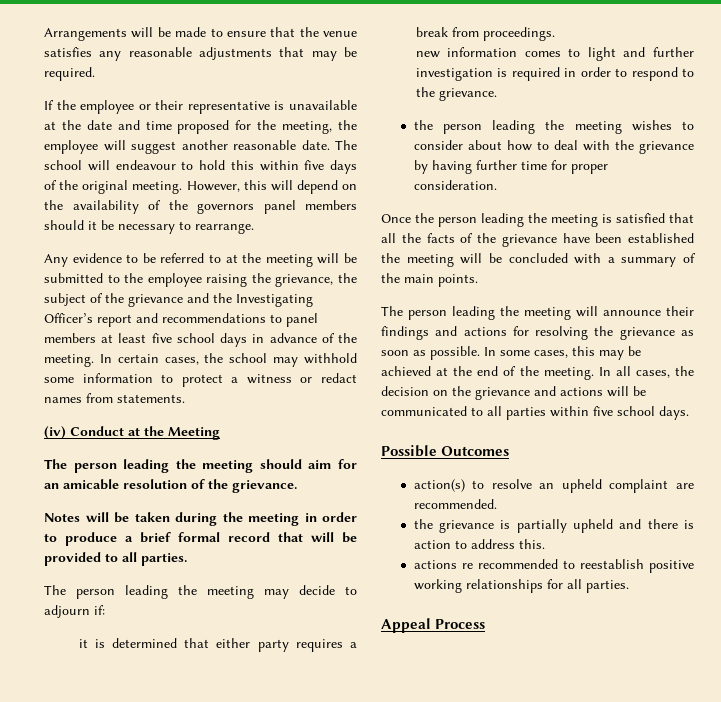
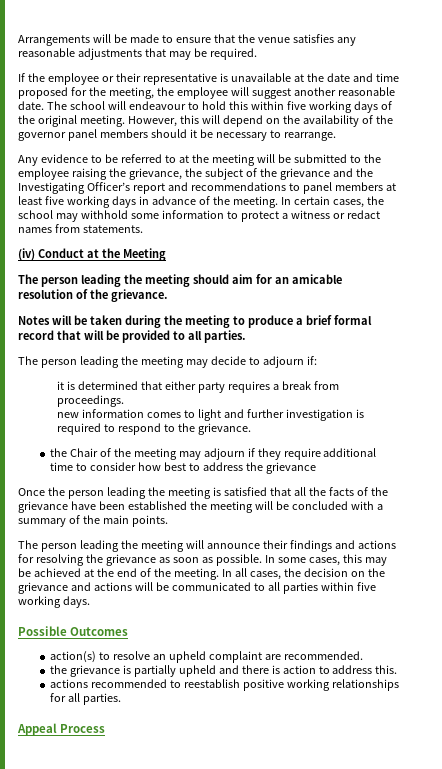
- The school will endeavour to hold this within five days of the original meeting.
+ The school will endeavour to hold this within five working days of the original meeting.
- However, this will depend on the availability of the governors panel members should it be necessary to rearrange.
+ However, this will depend on the availability of the governor panel members should it be necessary to rearrange.
- Any evidence to be referred to at the meeting will be submitted to the employee raising the grievance, the subject of the grievance and the Investigating Officer’s report and recommendations to panel members at least five school days in advance of the meeting.
+ Any evidence to be referred to at the meeting will be submitted to the employee raising the grievance, the subject of the grievance and the Investigating Officer’s report and recommendations to panel members at least five working days in advance of the meeting.
- Notes will be taken during the meeting in order to produce a brief formal record that will be provided to all parties.
+ Notes will be taken during the meeting to produce a brief formal record that will be provided to all parties.
- new information comes to light and further investigation is required in order to respond to the grievance.
+ new information comes to light and further investigation is required to respond to the grievance.
- the person leading the meeting wishes to consider about how to deal with the grievance by having further time for proper consideration.
+ the Chair of the meeting may adjourn if they require additional time to consider how best to address the grievance
- In all cases, the decision on the grievance and actions will be communicated to all parties within five school days.
+ In all cases, the decision on the grievance and actions will be communicated to all parties within five working days.
- actions re recommended to reestablish positive working relationships for all parties.
+ actions recommended to reestablish positive working relationships for all parties.

